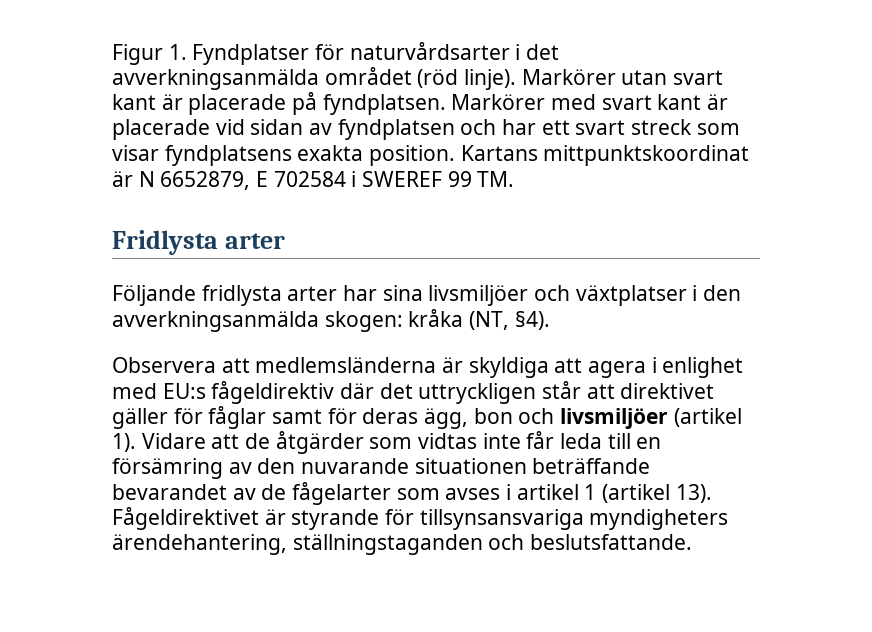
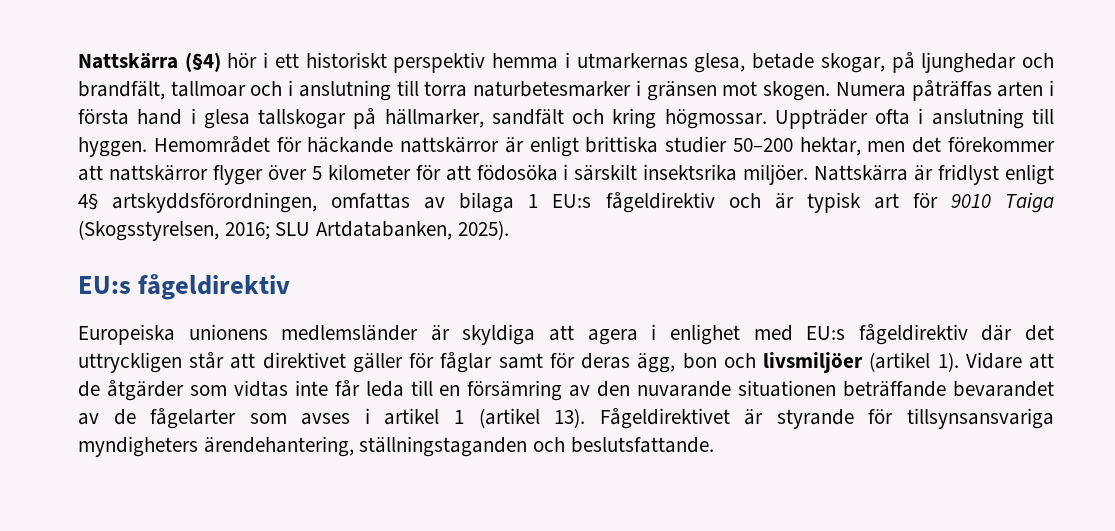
- Figur 1. Fyndplatser för naturvårdsarter i det avverkningsanmälda området (röd linje). Markörer utan svart kant är placerade på fyndplatsen. Markörer med svart kant är placerade vid sidan av fyndplatsen och har ett svart streck som visar fyndplatsens exakta position. Kartans mittpunktskoordinat är N 6652879, E 702584 i SWEREF 99 TM.
- Fridlysta arter
- Följande fridlysta arter har sina livsmiljöer och växtplatser i den avverkningsanmälda skogen: kråka (NT, §4).
- Observera att medlemsländerna är skyldiga att agera i enlighet med EU:s fågeldirektiv där det uttryckligen står att direktivet gäller för fåglar samt för deras ägg, bon och livsmiljöer (artikel 1).
+ Nattskärra (§4) hör i ett historiskt perspektiv hemma i utmarkernas glesa, betade skogar, på ljunghedar och brandfält, tallmoar och i anslutning till torra naturbetesmarker i gränsen mot skogen. Numera påträffas arten i första hand i glesa tallskogar på hällmarker, sandfält och kring högmossar. Uppträder ofta i anslutning till hyggen. Hemområdet för häckande nattskärror är enligt brittiska studier 50–200 hektar, men det förekommer att nattskärror flyger över 5 kilometer för att födosöka i särskilt insektsrika miljöer. Nattskärra är fridlyst enligt 4§ artskyddsförordningen, omfattas av bilaga 1 EU:s fågeldirektiv och är typisk art för 9010 Taiga (Skogsstyrelsen, 2016; SLU Artdatabanken, 2025).
+ EU:s fågeldirektiv
+ Europeiska unionens medlemsländer är skyldiga att agera i enlighet med EU:s fågeldirektiv där det uttryckligen står att direktivet gäller för fåglar samt för deras ägg, bon och livsmiljöer (artikel 1).

